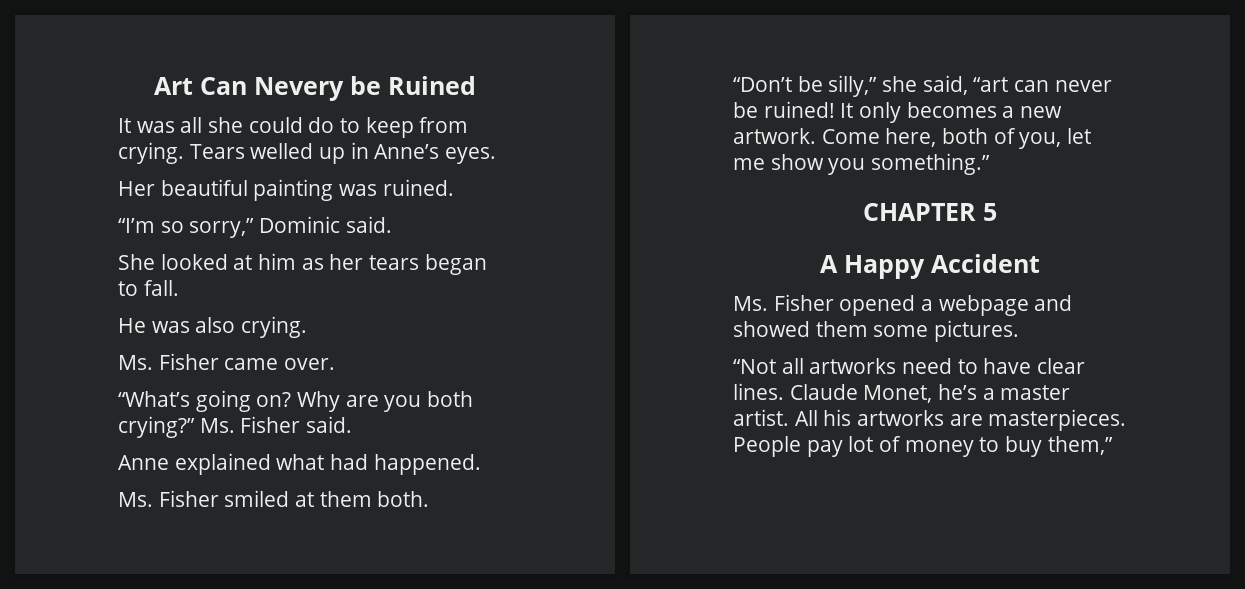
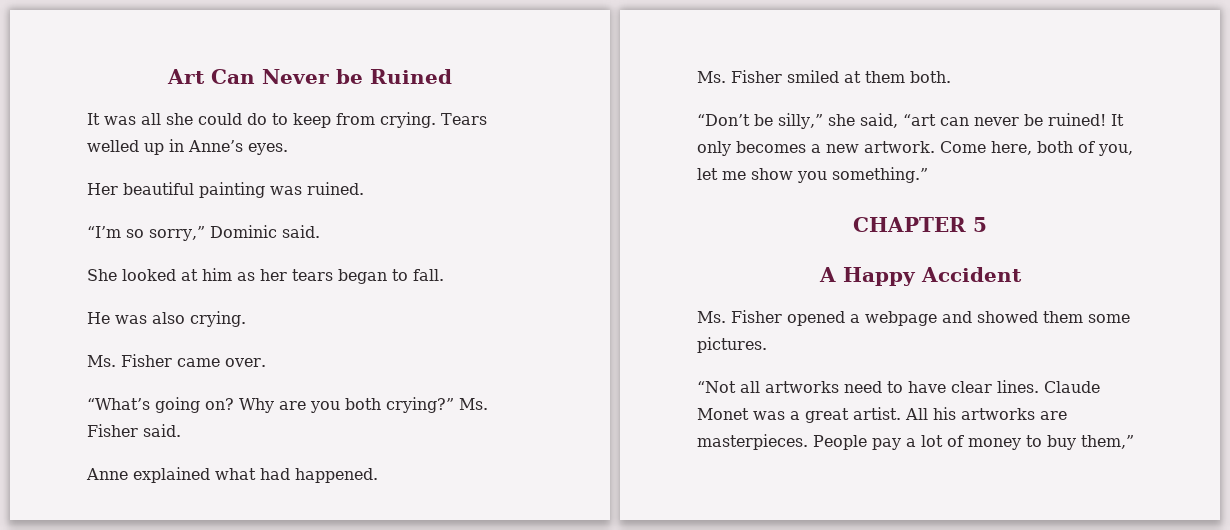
- Art Can Nevery be Ruined
+ Art Can Never be Ruined
- Claude Monet, he’s a master artist.
+ Claude Monet was a great artist.
- People pay lot of money to buy them,”
+ People pay a lot of money to buy them,”

